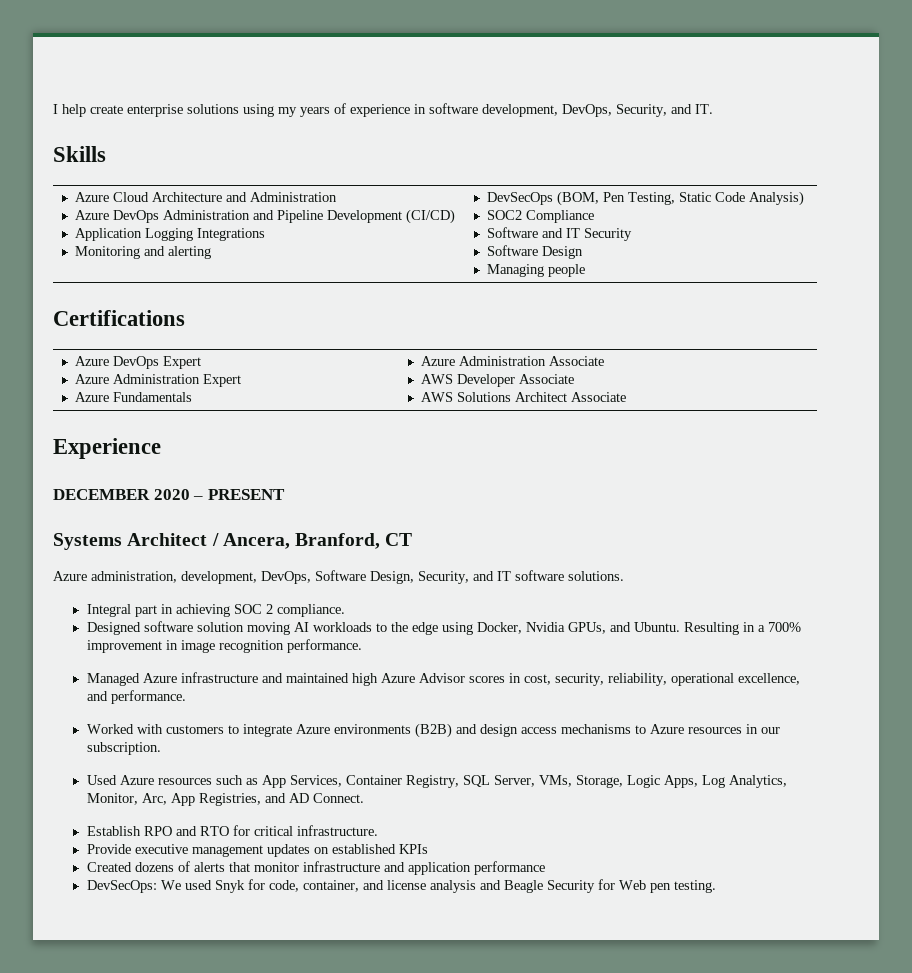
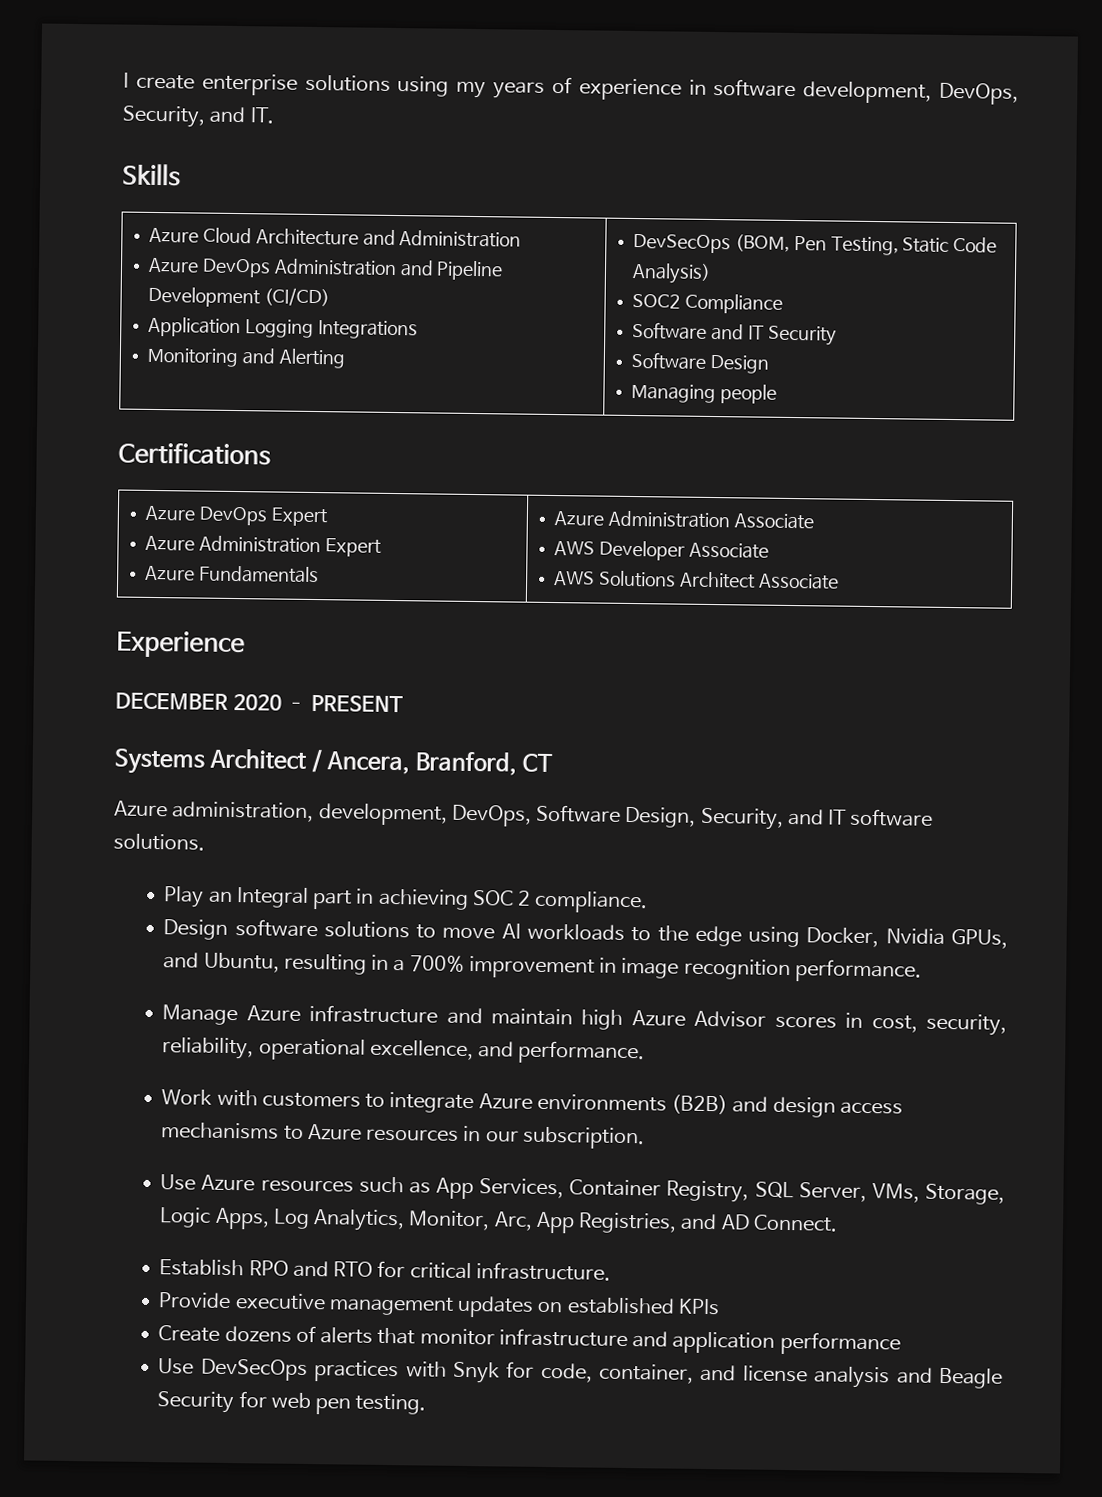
- I help create enterprise solutions using my years of experience in software development, DevOps, Security, and IT.
+ I create enterprise solutions using my years of experience in software development, DevOps, Security, and IT.
  Azure Cloud Architecture and Administration
  Azure DevOps Administration and Pipeline Development (CI/CD)
  Application Logging Integrations
- Monitoring and alerting | DevSecOps (BOM, Pen Testing, Static Code Analysis)
+ Monitoring and Alerting | DevSecOps (BOM, Pen Testing, Static Code Analysis)
- Integral part in achieving SOC 2 compliance.
+ Play an Integral part in achieving SOC 2 compliance.
- Designed software solution moving AI workloads to the edge using Docker, Nvidia GPUs, and Ubuntu. Resulting in a 700% improvement in image recognition performance.
+ Design software solutions to move AI workloads to the edge using Docker, Nvidia GPUs, and Ubuntu, resulting in a 700% improvement in image recognition performance.
- Managed Azure infrastructure and maintained high Azure Advisor scores in cost, security, reliability, operational excellence, and performance.
+ Manage Azure infrastructure and maintain high Azure Advisor scores in cost, security, reliability, operational excellence, and performance.
- Worked with customers to integrate Azure environments (B2B) and design access mechanisms to Azure resources in our subscription.
+ Work with customers to integrate Azure environments (B2B) and design access mechanisms to Azure resources in our subscription.
- Used Azure resources such as App Services, Container Registry, SQL Server, VMs, Storage, Logic Apps, Log Analytics, Monitor, Arc, App Registries, and AD Connect.
+ Use Azure resources such as App Services, Container Registry, SQL Server, VMs, Storage, Logic Apps, Log Analytics, Monitor, Arc, App Registries, and AD Connect.
- Created dozens of alerts that monitor infrastructure and application performance
+ Create dozens of alerts that monitor infrastructure and application performance
- DevSecOps: We used Snyk for code, container, and license analysis and Beagle Security for Web pen testing.
+ Use DevSecOps practices with Snyk for code, container, and license analysis and Beagle Security for web pen testing.

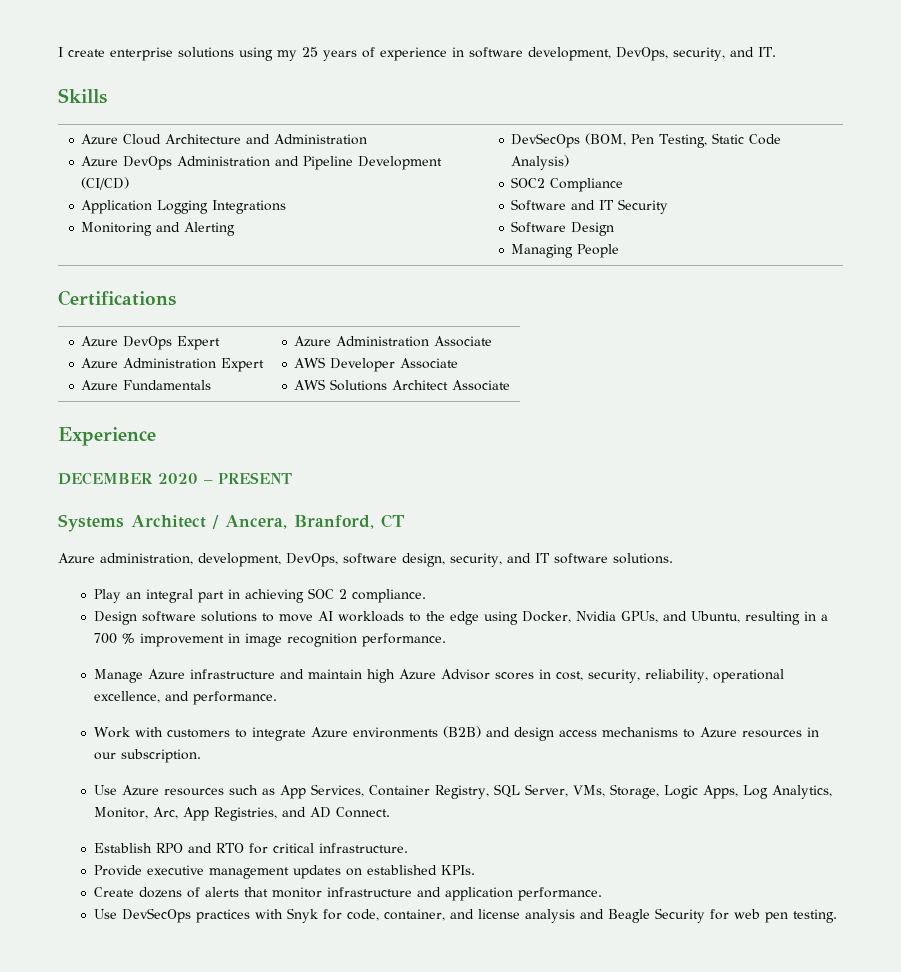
- I create enterprise solutions using my years of experience in software development, DevOps, Security, and IT.
+ I create enterprise solutions using my 25 years of experience in software development, DevOps, security, and IT.
  Azure Cloud Architecture and Administration
  Azure DevOps Administration and Pipeline Development (CI/CD)
  Application Logging Integrations
  Monitoring and Alerting | DevSecOps (BOM, Pen Testing, Static Code Analysis)
  SOC2 Compliance
  Software and IT Security
  Software Design
- Managing people
+ Managing People
- Azure administration, development, DevOps, Software Design, Security, and IT software solutions.
+ Azure administration, development, DevOps, software design, security, and IT software solutions.
- Play an Integral part in achieving SOC 2 compliance.
+ Play an integral part in achieving SOC 2 compliance.
- Design software solutions to move AI workloads to the edge using Docker, Nvidia GPUs, and Ubuntu, resulting in a 700% improvement in image recognition performance.
+ Design software solutions to move AI workloads to the edge using Docker, Nvidia GPUs, and Ubuntu, resulting in a 700 % improvement in image recognition performance.
- Provide executive management updates on established KPIs
+ Provide executive management updates on established KPIs.
- Create dozens of alerts that monitor infrastructure and application performance
+ Create dozens of alerts that monitor infrastructure and application performance.

